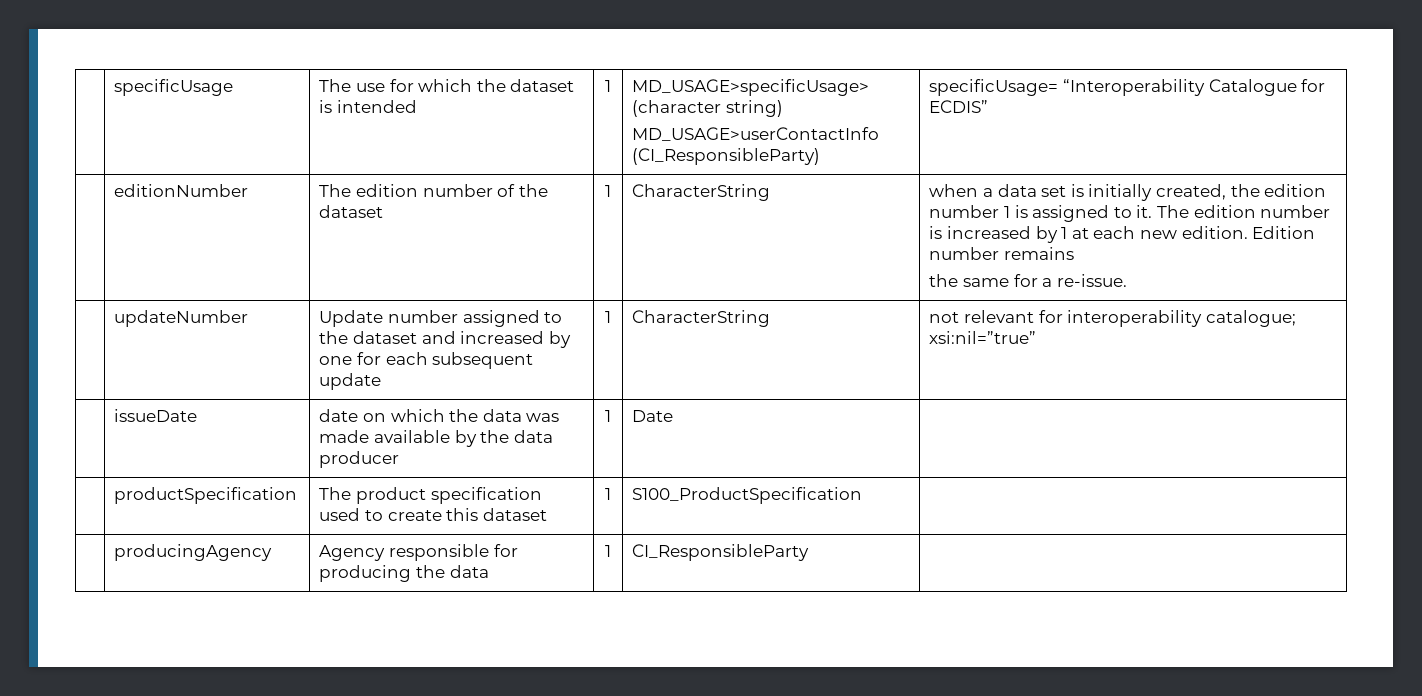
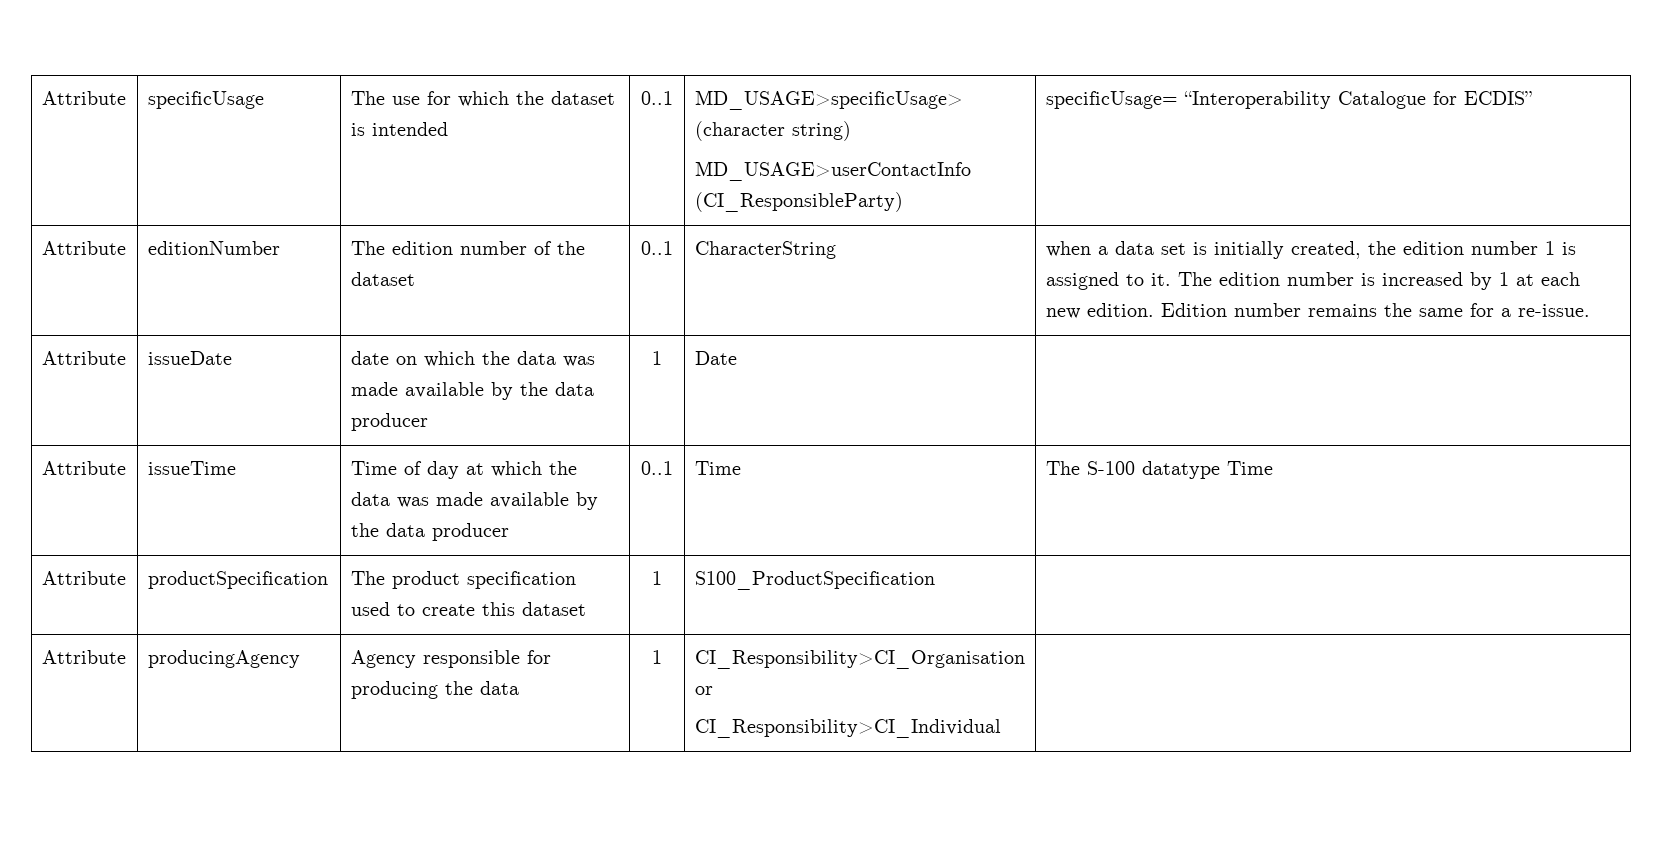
- | specificUsage | The use for which the dataset is intended | 1 | MD_USAGE>specificUsage> (character string)
+ Attribute | specificUsage | The use for which the dataset is intended | 0..1 | MD_USAGE>specificUsage> (character string)
  MD_USAGE>userContactInfo (CI_ResponsibleParty) | specificUsage= “Interoperability Catalogue for ECDIS”
+ Attribute
- The edition number of the dataset | 1
+ The edition number of the dataset | 0..1
- Edition number remains
- the same for a re-issue.
+ Edition number remains the same for a re-issue.
- | updateNumber | Update number assigned to the dataset and increased by one for each subsequent update | 1 | CharacterString | not relevant for interoperability catalogue; xsi:nil=”true”
- | issueDate | date on which the data was made available by the data producer | 1 | Date |
+ Attribute | issueDate | date on which the data was made available by the data producer | 1 | Date |
- | productSpecification | The product specification used to create this dataset | 1 | S100_ProductSpecification |
+ Attribute | issueTime | Time of day at which the data was made available by the data producer | 0..1 | Time | The S-100 datatype Time
+ Attribute | productSpecification | The product specification used to create this dataset | 1 | S100_ProductSpecification |
- | producingAgency | Agency responsible for producing the data | 1 | CI_ResponsibleParty |
+ Attribute | producingAgency | Agency responsible for producing the data | 1 | CI_Responsibility>CI_Organisation or
+ CI_Responsibility>CI_Individual |

